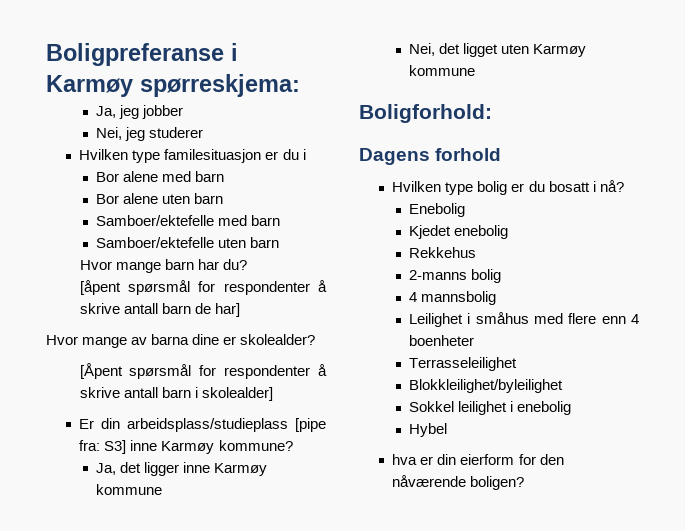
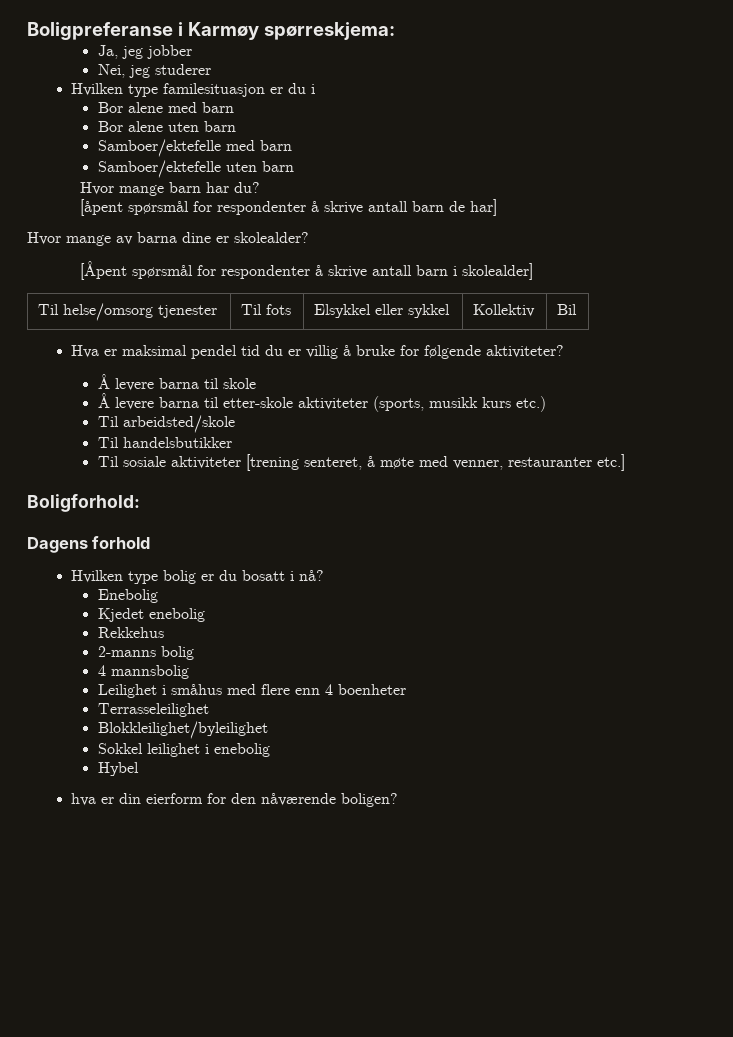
- Er din arbeidsplass/studieplass [pipe fra: S3] inne Karmøy kommune?
- Ja, det ligger inne Karmøy kommune
- Nei, det ligget uten Karmøy kommune
+ Til helse/omsorg tjenester | Til fots | Elsykkel eller sykkel | Kollektiv | Bil
+ Hva er maksimal pendel tid du er villig å bruke for følgende aktiviteter?
+ Å levere barna til skole
+ Å levere barna til etter-skole aktiviteter (sports, musikk kurs etc.)
+ Til arbeidsted/skole
+ Til handelsbutikker
+ Til sosiale aktiviteter [trening senteret, å møte med venner, restauranter etc.]

